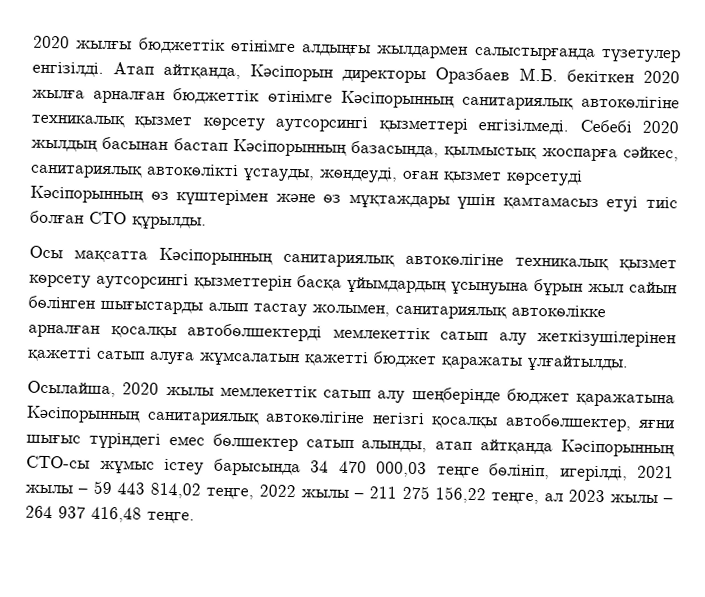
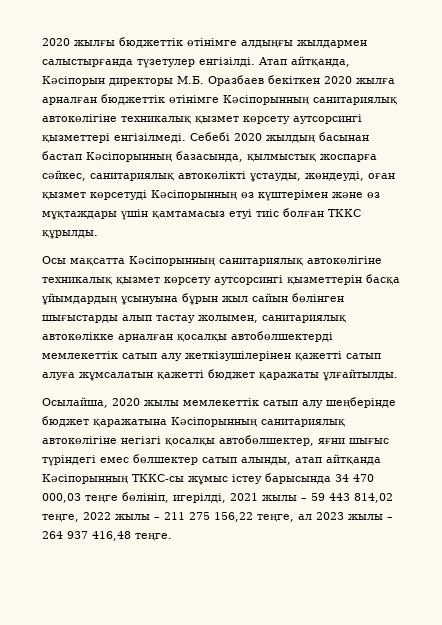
- Атап айтқанда, Кәсіпорын директоры Оразбаев М.Б. бекіткен 2020 жылға арналған бюджеттік өтінімге Кәсіпорынның санитариялық автокөлігіне техникалық қызмет көрсету аутсорсингі қызметтері енгізілмеді.
+ Атап айтқанда, Кәсіпорын директоры М.Б. Оразбаев бекіткен 2020 жылға арналған бюджеттік өтінімге Кәсіпорынның санитариялық автокөлігіне техникалық қызмет көрсету аутсорсингі қызметтері енгізілмеді.
- Себебі 2020 жылдың басынан бастап Кәсіпорынның базасында, қылмыстық жоспарға сәйкес, санитариялық автокөлікті ұстауды, жөндеуді, оған қызмет көрсетуді Кәсіпорынның өз күштерімен және өз мұқтаждары үшін қамтамасыз етуі тиіс болған СТО құрылды.
+ Себебі 2020 жылдың басынан бастап Кәсіпорынның базасында, қылмыстық жоспарға сәйкес, санитариялық автокөлікті ұстауды, жөндеуді, оған қызмет көрсетуді Кәсіпорынның өз күштерімен және өз мұқтаждары үшін қамтамасыз етуі тиіс болған ТККС құрылды.
- Осылайша, 2020 жылы мемлекеттік сатып алу шеңберінде бюджет қаражатына Кәсіпорынның санитариялық автокөлігіне негізгі қосалқы автобөлшектер, яғни шығыс түріндегі емес бөлшектер сатып алынды, атап айтқанда Кәсіпорынның СТО-сы жұмыс істеу барысында 34 470 000,03 теңге бөлініп, игерілді, 2021 жылы – 59 443 814,02 теңге, 2022 жылы – 211 275 156,22 теңге, ал 2023 жылы – 264 937 416,48 теңге.
+ Осылайша, 2020 жылы мемлекеттік сатып алу шеңберінде бюджет қаражатына Кәсіпорынның санитариялық автокөлігіне негізгі қосалқы автобөлшектер, яғни шығыс түріндегі емес бөлшектер сатып алынды, атап айтқанда Кәсіпорынның ТККС-сы жұмыс істеу барысында 34 470 000,03 теңге бөлініп, игерілді, 2021 жылы – 59 443 814,02 теңге, 2022 жылы – 211 275 156,22 теңге, ал 2023 жылы – 264 937 416,48 теңге.

